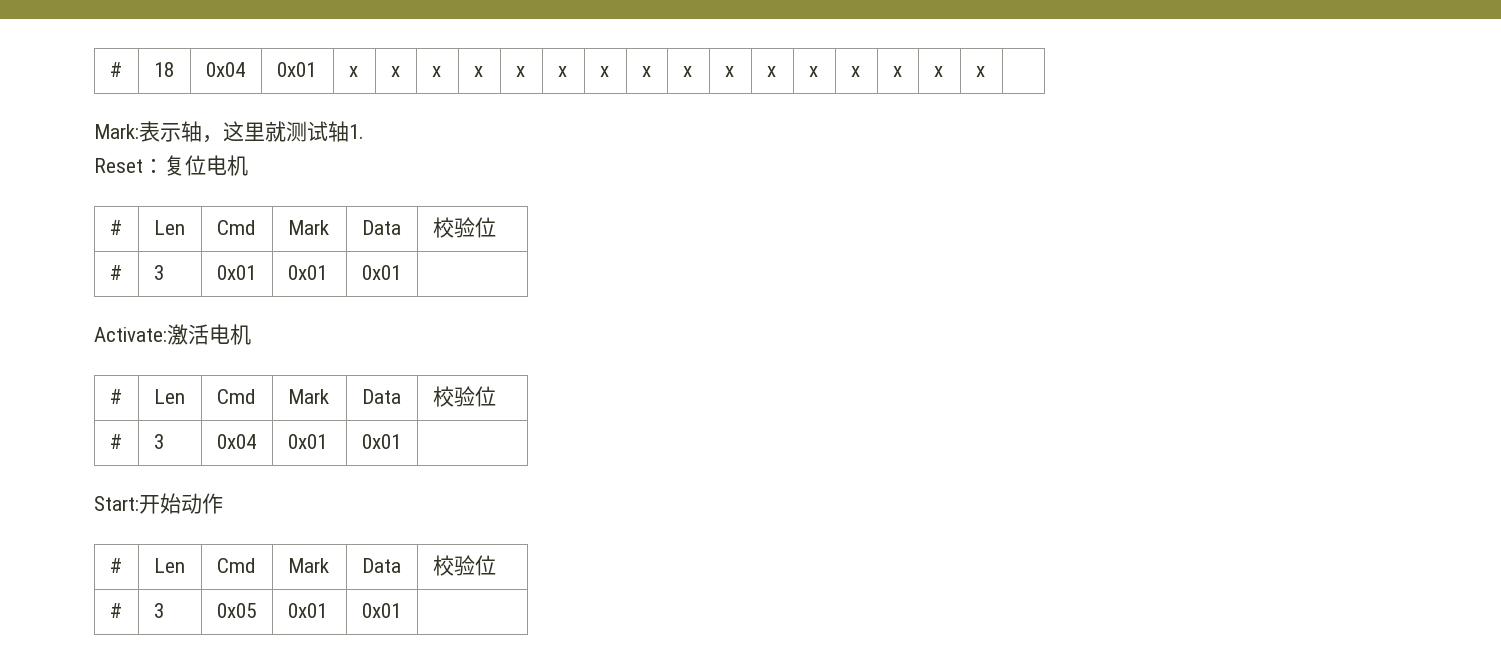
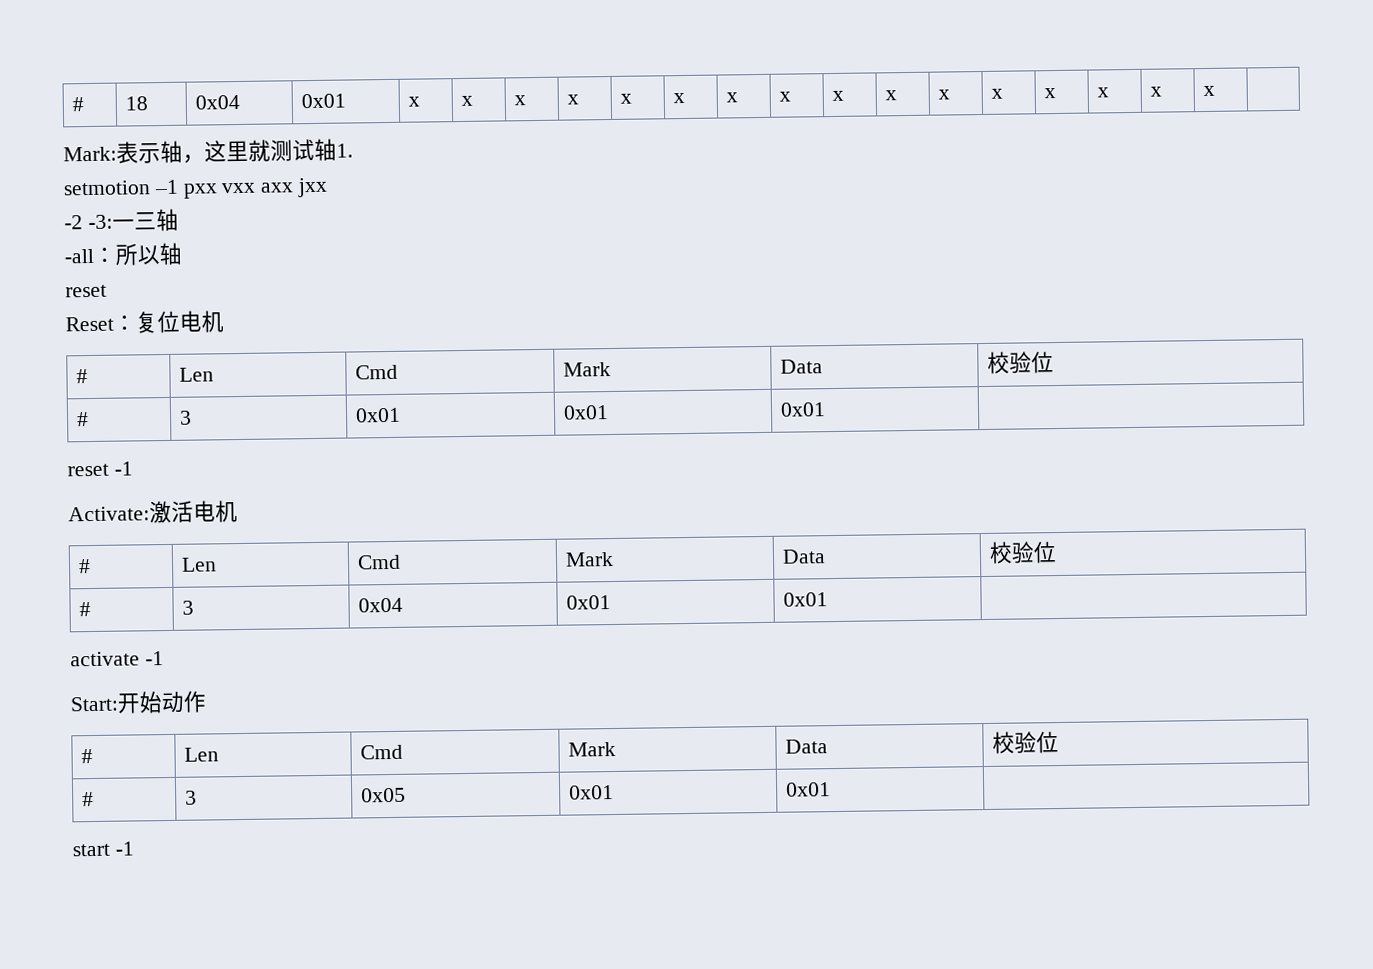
+ setmotion –1 pxx vxx axx jxx
+ -2 -3:一三轴
+ -all：所以轴
+ reset
+ reset -1
+ activate -1
+ start -1

